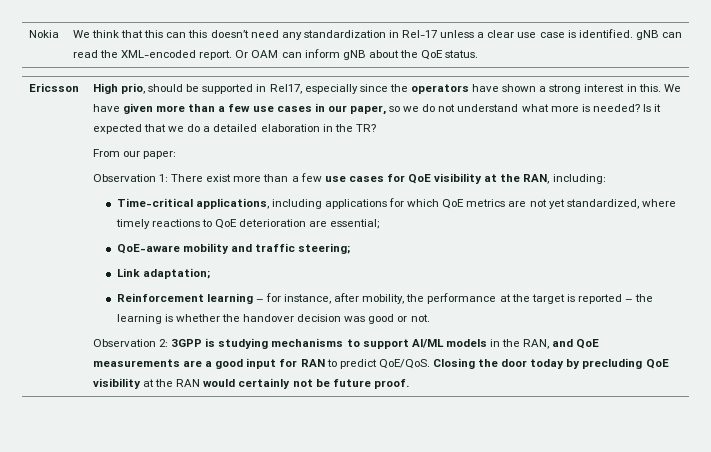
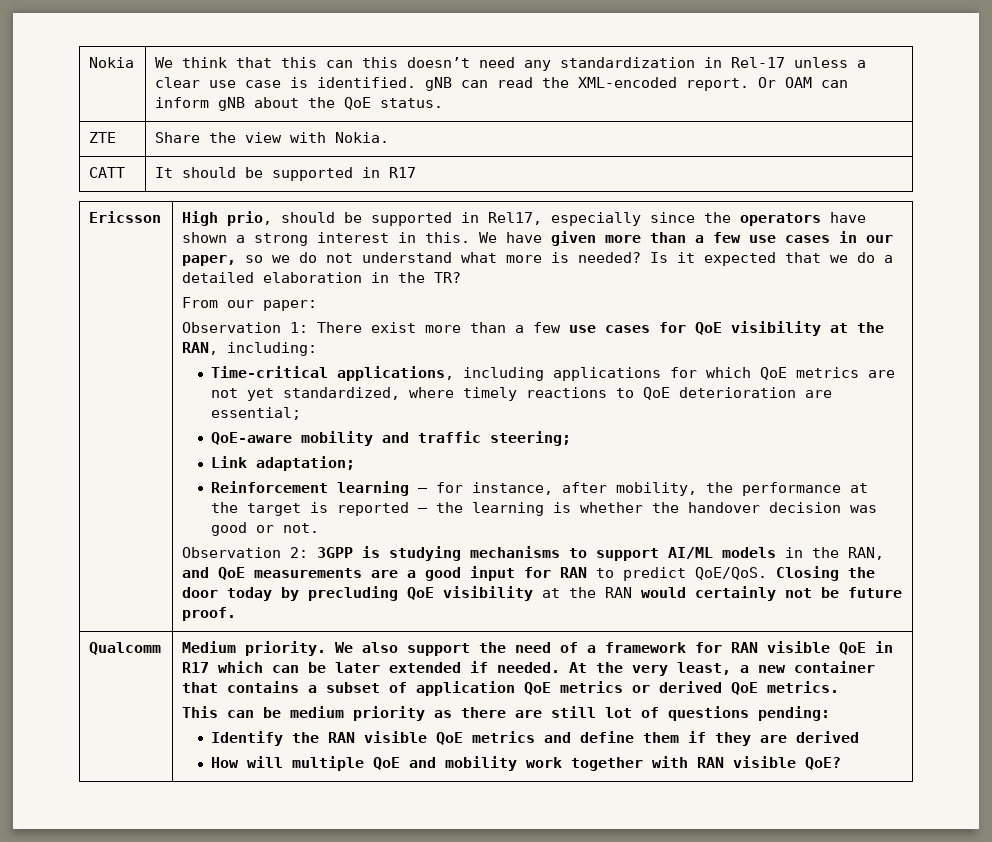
+ ZTE | Share the view with Nokia.
+ CATT | It should be supported in R17
+ Qualcomm | Medium priority. We also support the need of a framework for RAN visible QoE in R17 which can be later extended if needed. At the very least, a new container that contains a subset of application QoE metrics or derived QoE metrics.
+ This can be medium priority as there are still lot of questions pending:
+ Identify the RAN visible QoE metrics and define them if they are derived
+ How will multiple QoE and mobility work together with RAN visible QoE?

